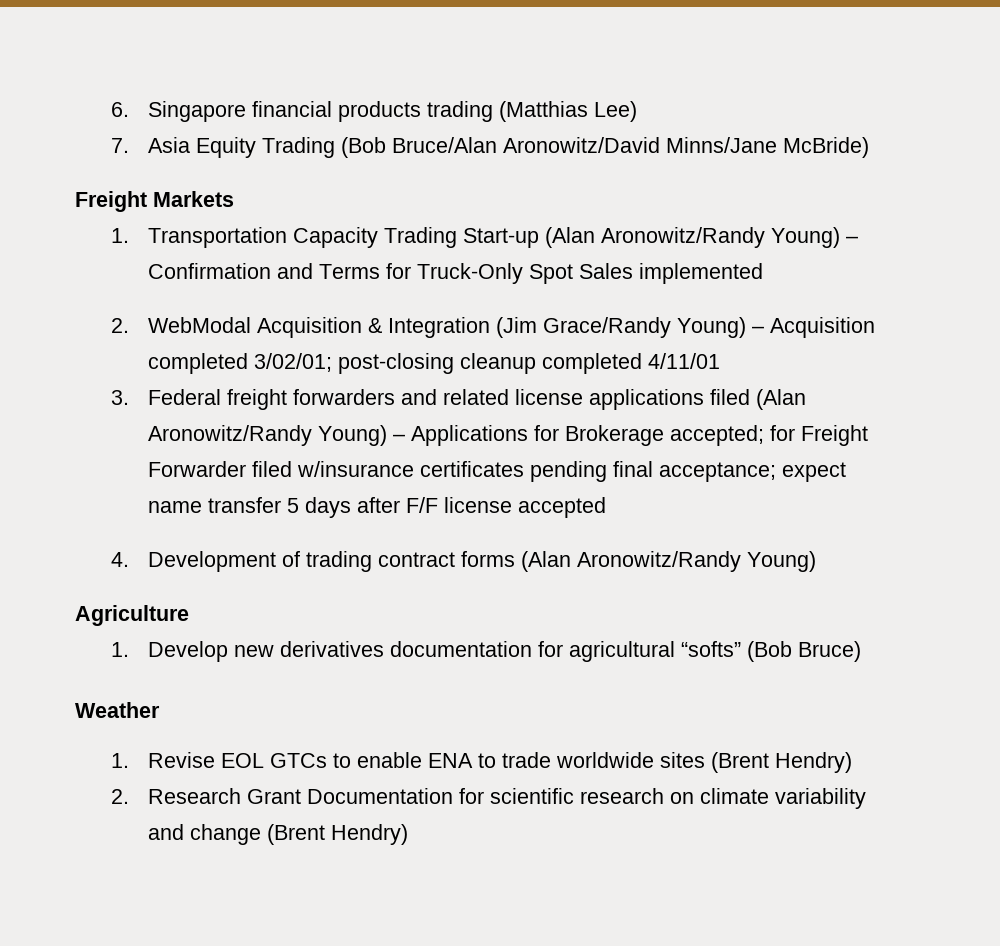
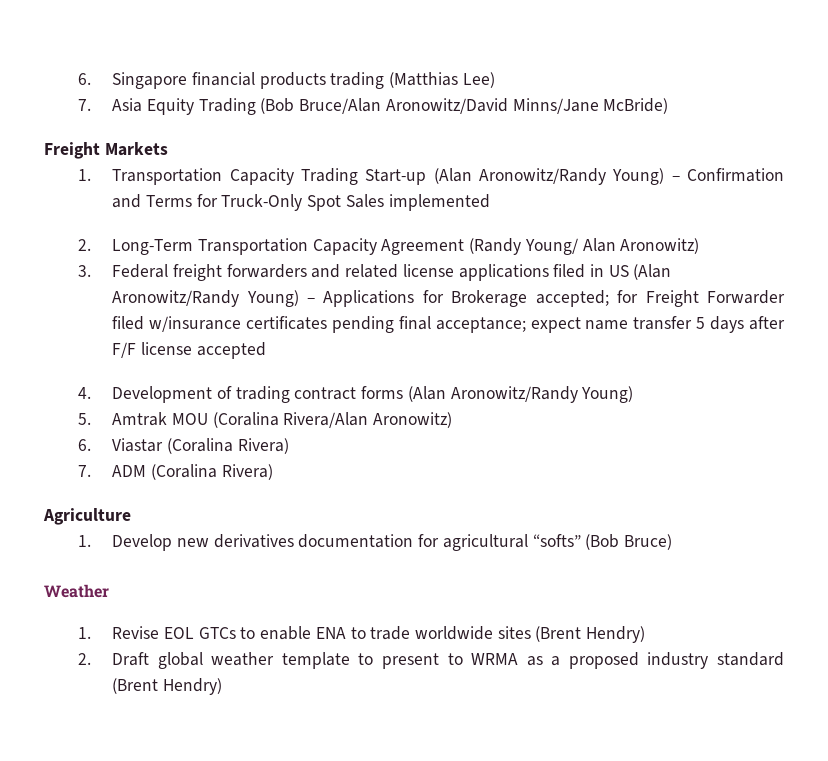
- 2. WebModal Acquisition & Integration (Jim Grace/Randy Young) – Acquisition completed 3/02/01; post-closing cleanup completed 4/11/01
+ 2. Long-Term Transportation Capacity Agreement (Randy Young/ Alan Aronowitz)
- 3. Federal freight forwarders and related license applications filed (Alan Aronowitz/Randy Young) – Applications for Brokerage accepted; for Freight Forwarder filed w/insurance certificates pending final acceptance; expect name transfer 5 days after F/F license accepted
+ 3. Federal freight forwarders and related license applications filed in US (Alan Aronowitz/Randy Young) – Applications for Brokerage accepted; for Freight Forwarder filed w/insurance certificates pending final acceptance; expect name transfer 5 days after F/F license accepted
+ 5. Amtrak MOU (Coralina Rivera/Alan Aronowitz)
+ 6. Viastar (Coralina Rivera)
+ 7. ADM (Coralina Rivera)
- 2. Research Grant Documentation for scientific research on climate variability and change (Brent Hendry)
+ 2. Draft global weather template to present to WRMA as a proposed industry standard (Brent Hendry)

